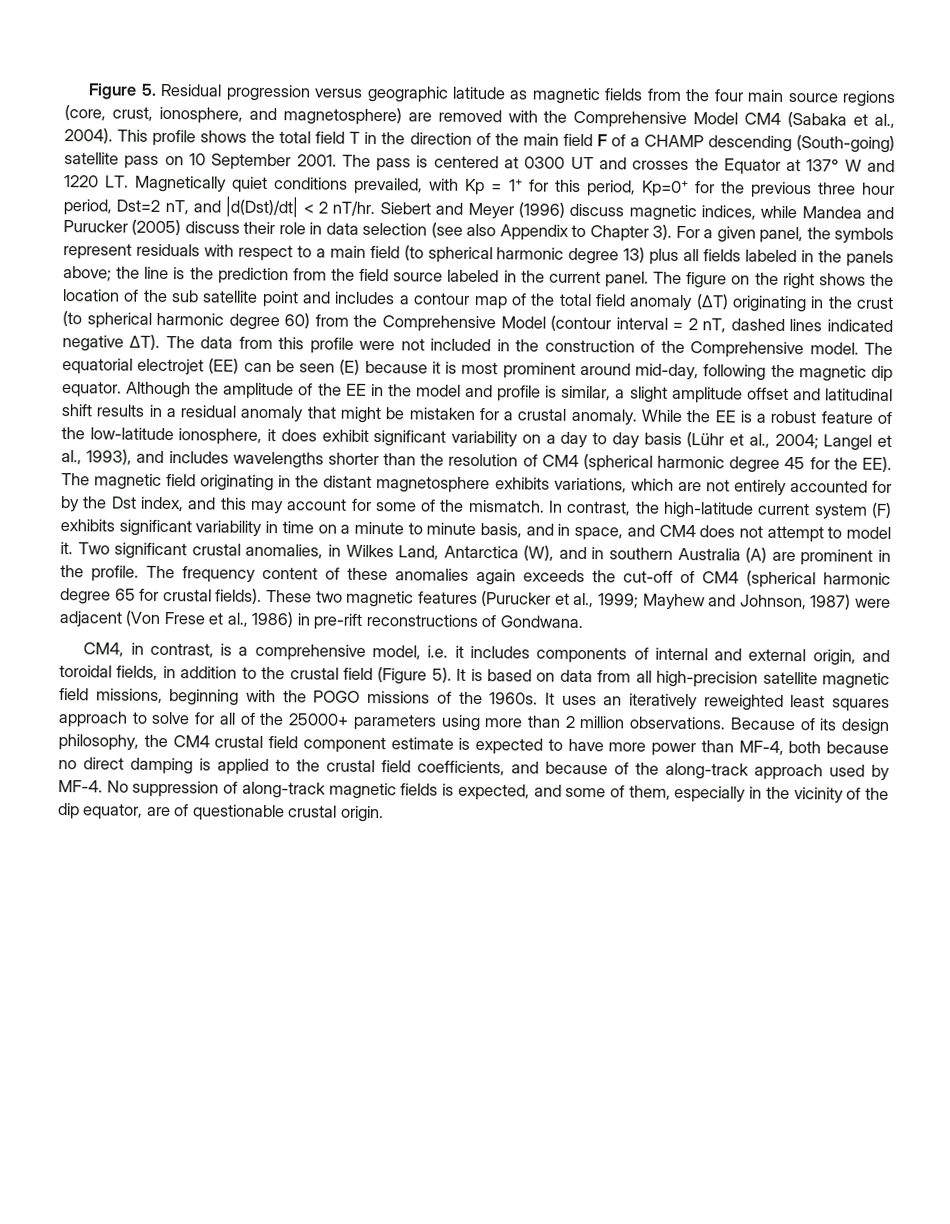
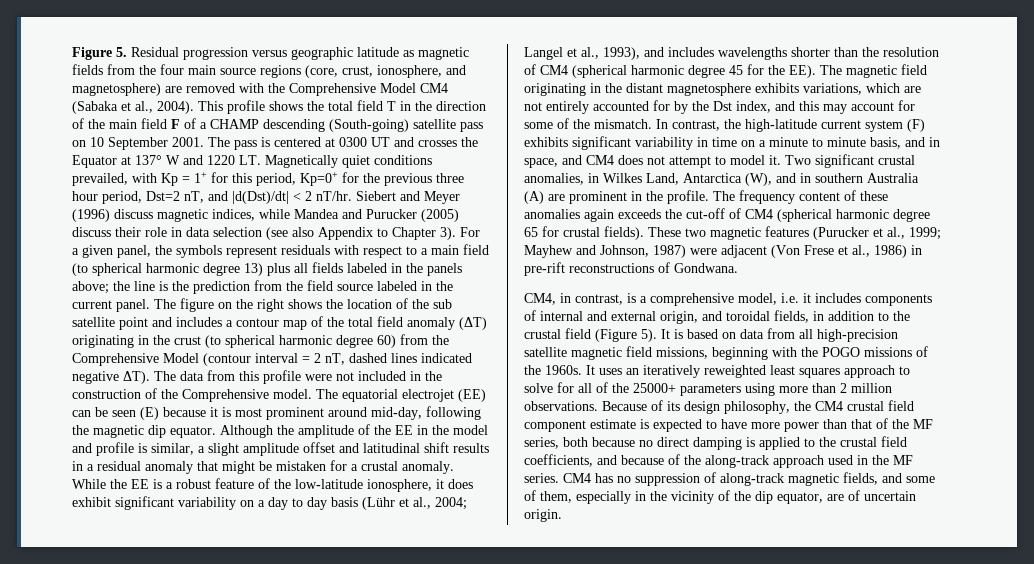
- Because of its design philosophy, the CM4 crustal field component estimate is expected to have more power than MF-4, both because no direct damping is applied to the crustal field coefficients, and because of the along-track approach used by MF-4. No suppression of along-track magnetic fields is expected, and some of them, especially in the vicinity of the dip equator, are of questionable crustal origin.
+ Because of its design philosophy, the CM4 crustal field component estimate is expected to have more power than that of the MF series, both because no direct damping is applied to the crustal field coefficients, and because of the along-track approach used in the MF series. CM4 has no suppression of along-track magnetic fields, and some of them, especially in the vicinity of the dip equator, are of uncertain origin.

